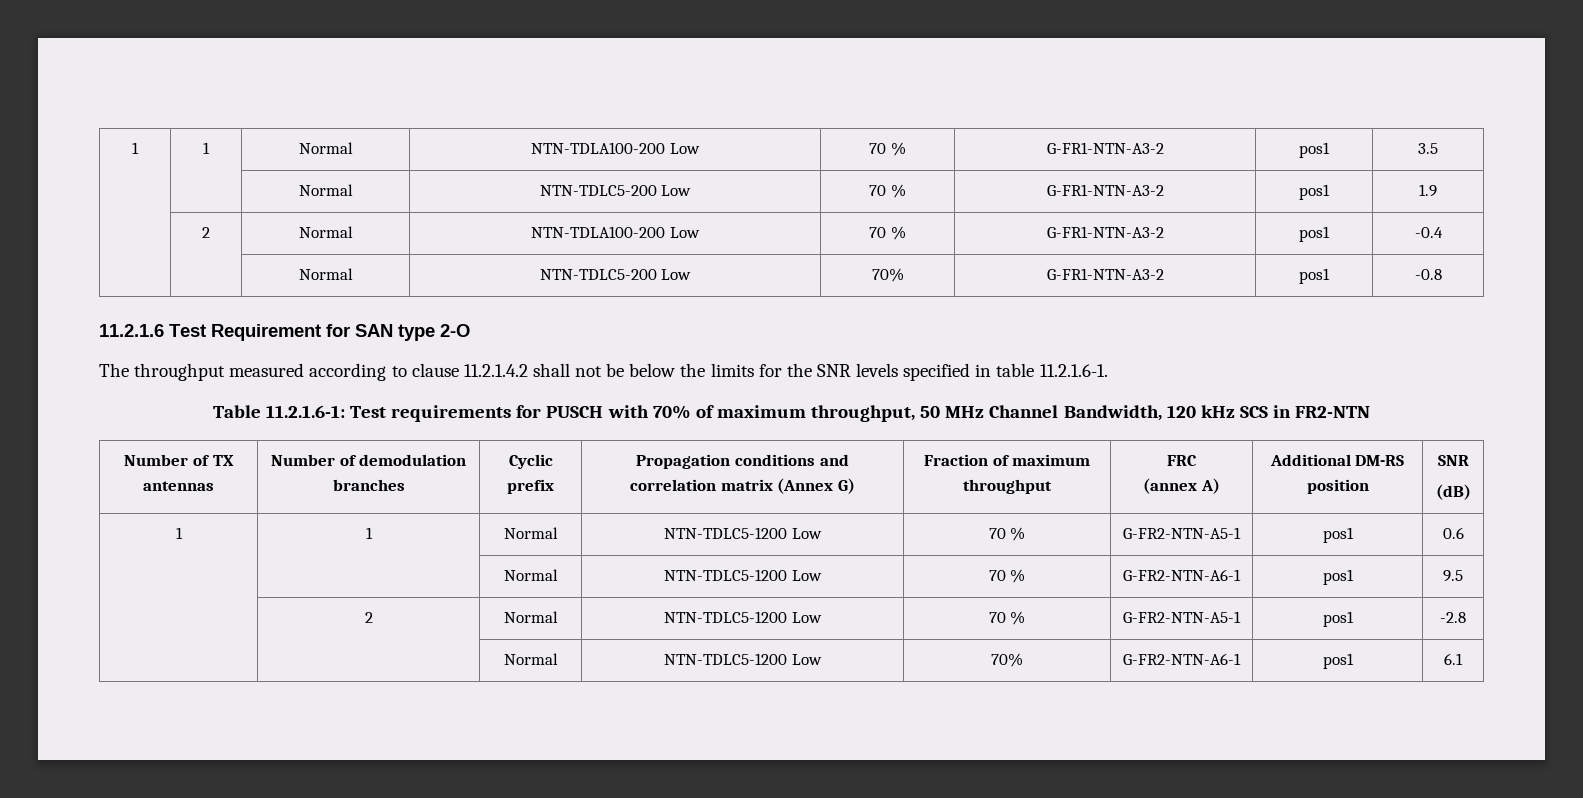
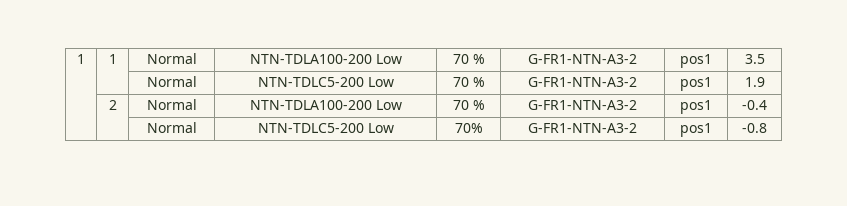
- 11.2.1.6 Test Requirement for SAN type 2-O
- The throughput measured according to clause 11.2.1.4.2 shall not be below the limits for the SNR levels specified in table 11.2.1.6-1.
- Table 11.2.1.6-1: Test requirements for PUSCH with 70% of maximum throughput, 50 MHz Channel Bandwidth, 120 kHz SCS in FR2-NTN
- Number of TX antennas | Number of demodulation branches | Cyclic prefix | Propagation conditions and correlation matrix (Annex G) | Fraction of maximum throughput | FRC
- (annex A) | Additional DM-RS position | SNR
- (dB)
- 1 | 1 | Normal | NTN-TDLC5-1200 Low | 70 % | G-FR2-NTN-A5-1 | pos1 | 0.6
- | | Normal | NTN-TDLC5-1200 Low | 70 % | G-FR2-NTN-A6-1 | pos1 | 9.5
- | 2 | Normal | NTN-TDLC5-1200 Low | 70 % | G-FR2-NTN-A5-1 | pos1 | -2.8
- | | Normal | NTN-TDLC5-1200 Low | 70% | G-FR2-NTN-A6-1 | pos1 | 6.1

